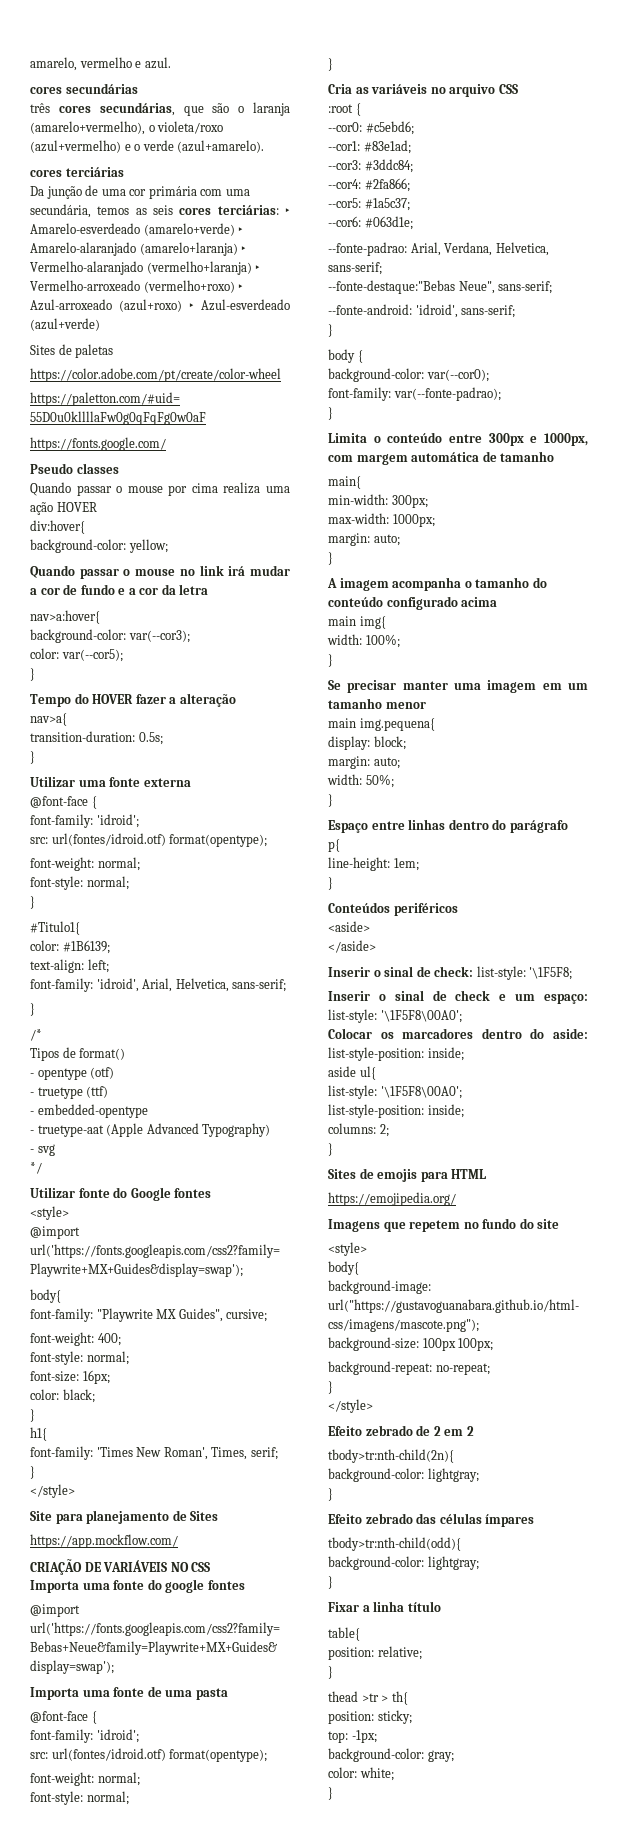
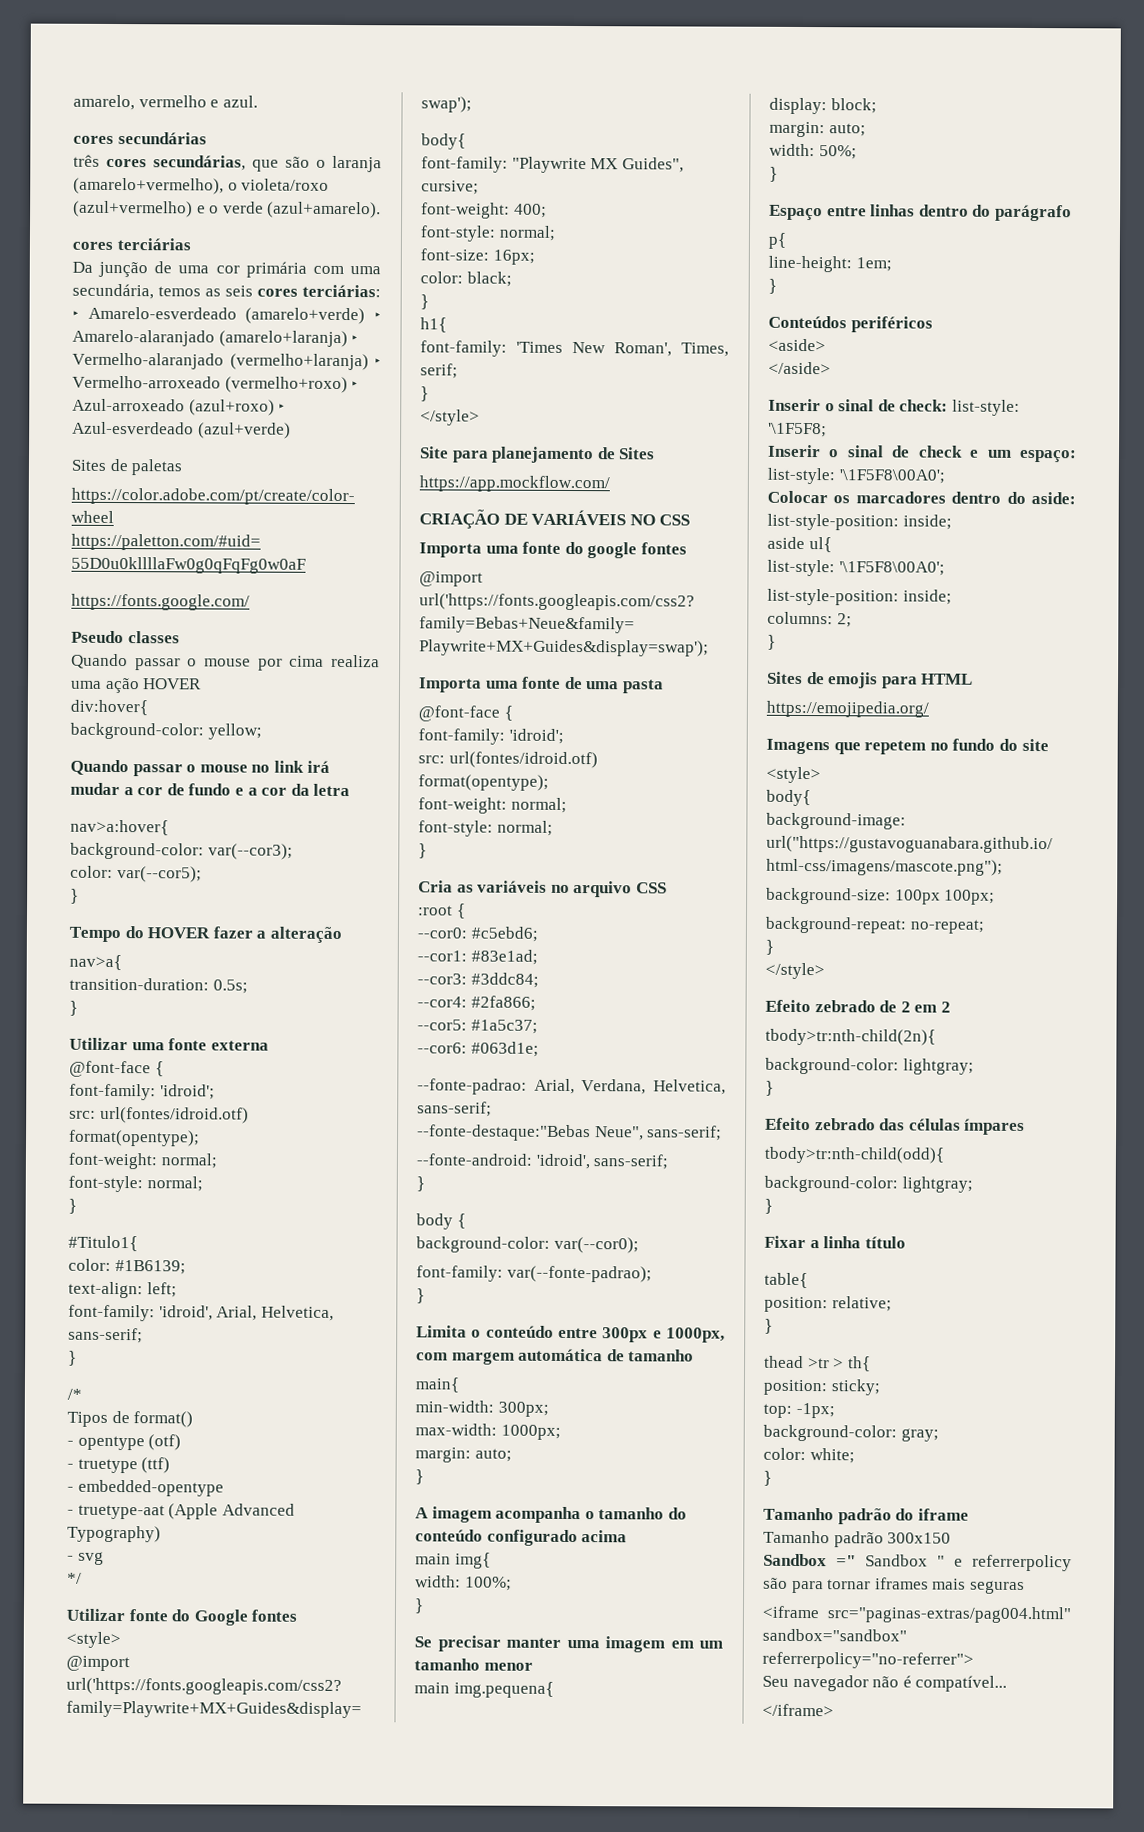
+ Tamanho padrão do iframe
+ Tamanho padrão 300x150
+ Sandbox =" Sandbox " e referrerpolicy são para tornar iframes mais seguras
+ <iframe src="paginas-extras/pag004.html" sandbox="sandbox" referrerpolicy="no-referrer">
+ Seu navegador não é compatível...
+ </iframe>

